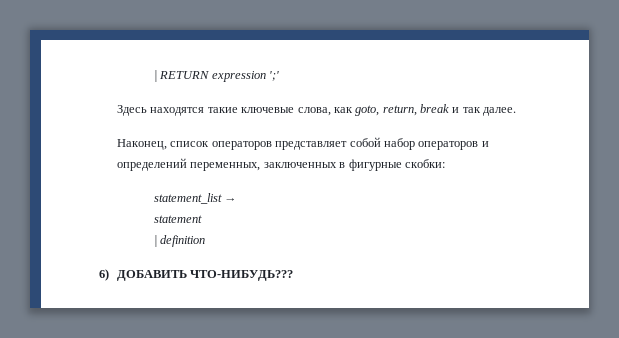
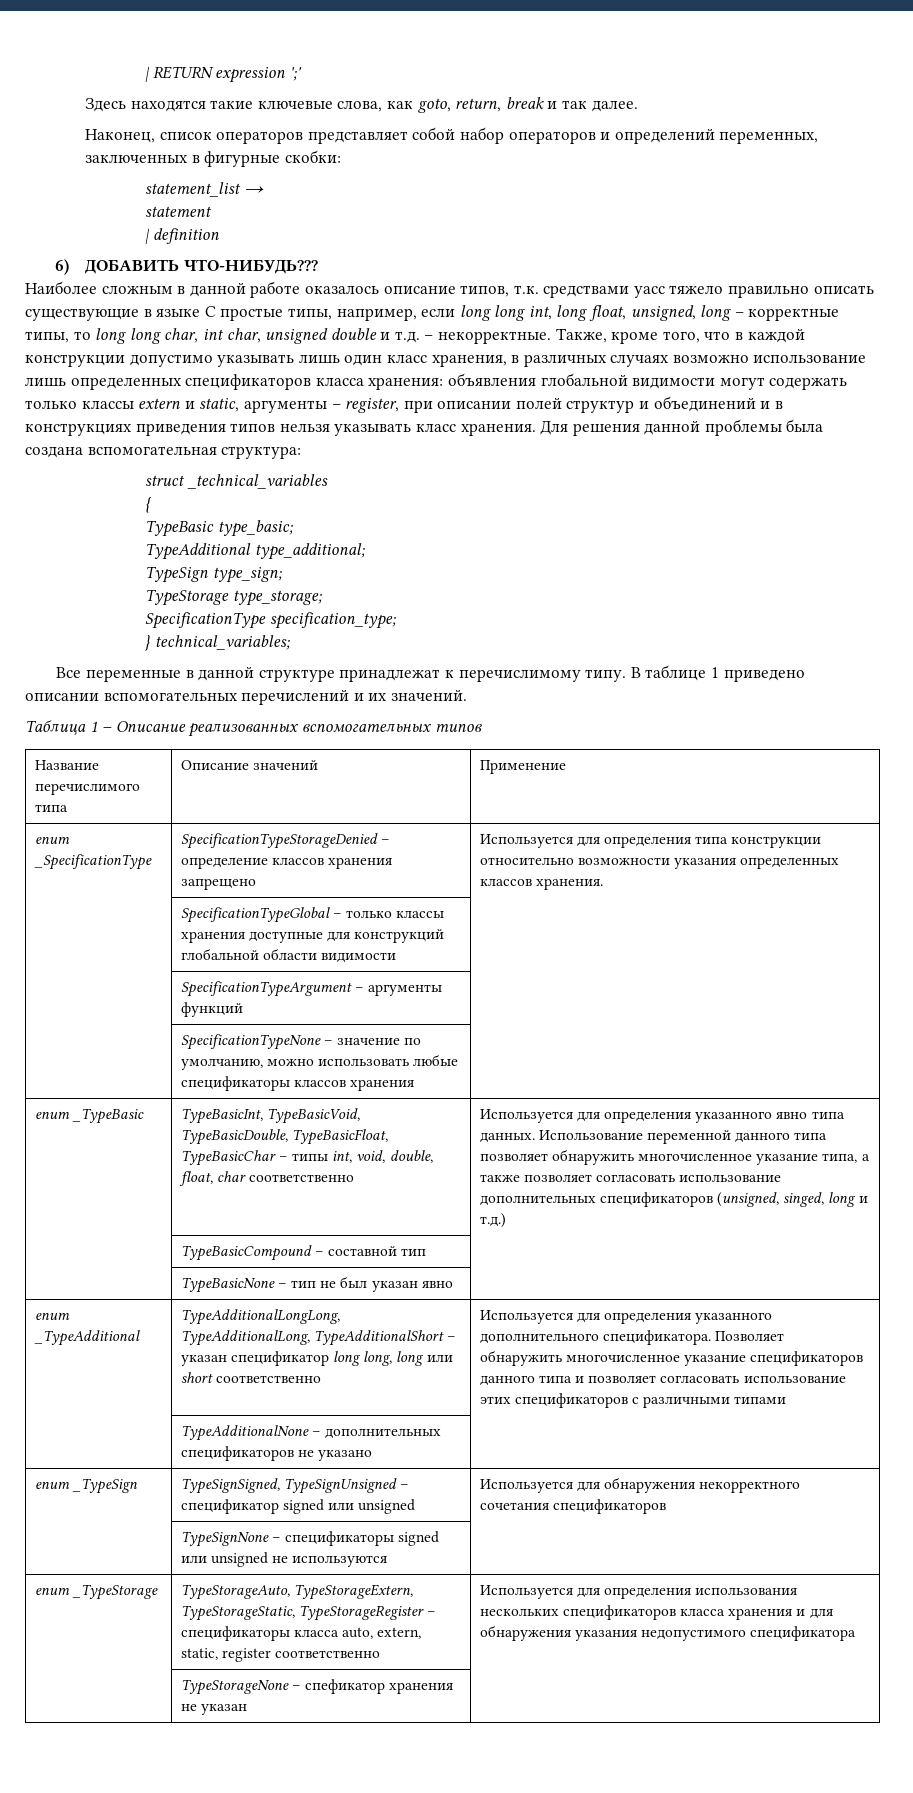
+ Наиболее сложным в данной работе оказалось описание типов, т.к. средствами yacc тяжело правильно описать существующие в языке C простые типы, например, если long long int, long float, unsigned, long – корректные типы, то long long char, int char, unsigned double и т.д. – некорректные. Также, кроме того, что в каждой конструкции допустимо указывать лишь один класс хранения, в различных случаях возможно использование лишь определенных спецификаторов класса хранения: объявления глобальной видимости могут содержать только классы extern и static, аргументы – register, при описании полей структур и объединений и в конструкциях приведения типов нельзя указывать класс хранения. Для решения данной проблемы была создана вспомогательная структура:
+ struct _technical_variables
+ {
+ TypeBasic type_basic;
+ TypeAdditional type_additional;
+ TypeSign type_sign;
+ TypeStorage type_storage;
+ SpecificationType specification_type;
+ } technical_variables;
+ Все переменные в данной структуре принадлежат к перечислимому типу. В таблице 1 приведено описании вспомогательных перечислений и их значений.
+ Таблица 1 – Описание реализованных вспомогательных типов
+ Название перечислимого типа | Описание значений | Применение
+ enum _SpecificationType | SpecificationTypeStorageDenied – определение классов хранения запрещено | Используется для определения типа конструкции относительно возможности указания определенных классов хранения.
+ | SpecificationTypeGlobal – только классы хранения доступные для конструкций глобальной области видимости |
+ | SpecificationTypeArgument – аргументы функций |
+ | SpecificationTypeNone – значение по умолчанию, можно использовать любые спецификаторы классов хранения |
+ enum _TypeBasic | TypeBasicInt, TypeBasicVoid, TypeBasicDouble, TypeBasicFloat, TypeBasicChar – типы int, void, double, float, char соответственно | Используется для определения указанного явно типа данных. Использование переменной данного типа позволяет обнаружить многочисленное указание типа, а также позволяет согласовать использование дополнительных спецификаторов (unsigned, singed, long и т.д.)
+ | TypeBasicCompound – составной тип |
+ | TypeBasicNone – тип не был указан явно |
+ enum _TypeAdditional | TypeAdditionalLongLong, TypeAdditionalLong, TypeAdditionalShort – указан спецификатор long long, long или short соответственно | Используется для определения указанного дополнительного спецификатора. Позволяет обнаружить многочисленное указание спецификаторов данного типа и позволяет согласовать использование этих спецификаторов с различными типами
+ | TypeAdditionalNone – дополнительных спецификаторов не указано |
+ enum _TypeSign | TypeSignSigned, TypeSignUnsigned – спецификатор signed или unsigned | Используется для обнаружения некорректного сочетания спецификаторов
+ | TypeSignNone – спецификаторы signed или unsigned не используются |
+ enum _TypeStorage | TypeStorageAuto, TypeStorageExtern, TypeStorageStatic, TypeStorageRegister – спецификаторы класса auto, extern, static, register соответственно | Используется для определения использования нескольких спецификаторов класса хранения и для обнаружения указания недопустимого спецификатора
+ | TypeStorageNone – спефикатор хранения не указан |

